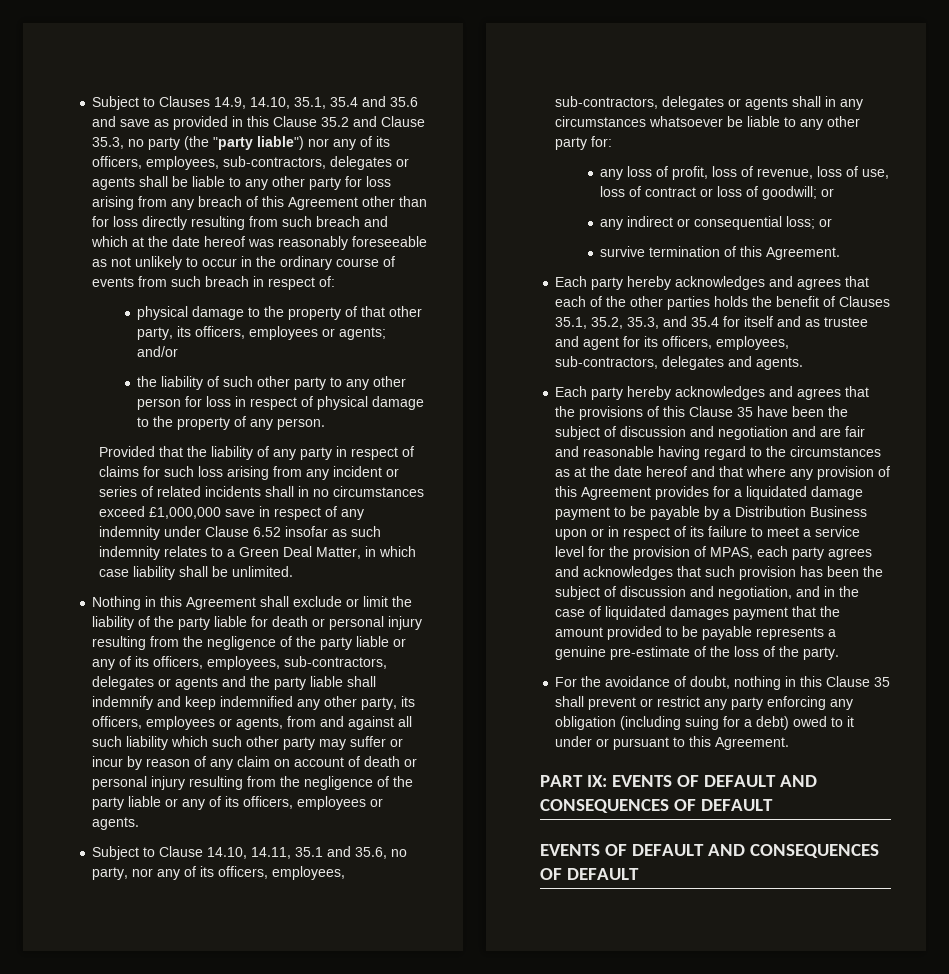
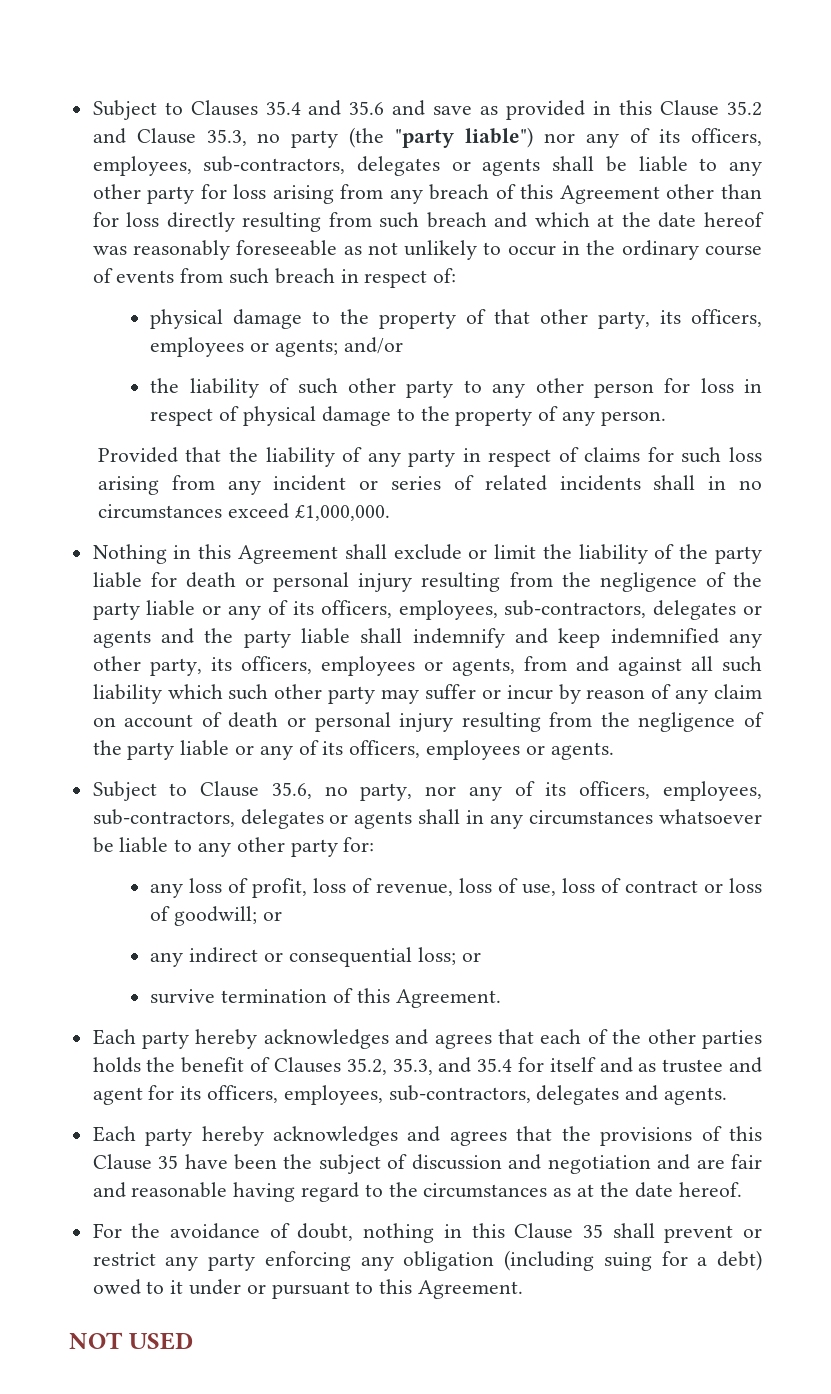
- Subject to Clauses 14.9, 14.10, 35.1, 35.4 and 35.6 and save as provided in this Clause 35.2 and Clause 35.3, no party (the "party liable") nor any of its officers, employees, sub-contractors, delegates or agents shall be liable to any other party for loss arising from any breach of this Agreement other than for loss directly resulting from such breach and which at the date hereof was reasonably foreseeable as not unlikely to occur in the ordinary course of events from such breach in respect of:
+ Subject to Clauses 35.4 and 35.6 and save as provided in this Clause 35.2 and Clause 35.3, no party (the "party liable") nor any of its officers, employees, sub-contractors, delegates or agents shall be liable to any other party for loss arising from any breach of this Agreement other than for loss directly resulting from such breach and which at the date hereof was reasonably foreseeable as not unlikely to occur in the ordinary course of events from such breach in respect of:
- Provided that the liability of any party in respect of claims for such loss arising from any incident or series of related incidents shall in no circumstances exceed £1,000,000 save in respect of any indemnity under Clause 6.52 insofar as such indemnity relates to a Green Deal Matter, in which case liability shall be unlimited.
+ Provided that the liability of any party in respect of claims for such loss arising from any incident or series of related incidents shall in no circumstances exceed £1,000,000.
- Subject to Clause 14.10, 14.11, 35.1 and 35.6, no party, nor any of its officers, employees, sub-contractors, delegates or agents shall in any circumstances whatsoever be liable to any other party for:
+ Subject to Clause 35.6, no party, nor any of its officers, employees, sub-contractors, delegates or agents shall in any circumstances whatsoever be liable to any other party for:
- Each party hereby acknowledges and agrees that each of the other parties holds the benefit of Clauses 35.1, 35.2, 35.3, and 35.4 for itself and as trustee and agent for its officers, employees, sub-contractors, delegates and agents.
+ Each party hereby acknowledges and agrees that each of the other parties holds the benefit of Clauses 35.2, 35.3, and 35.4 for itself and as trustee and agent for its officers, employees, sub-contractors, delegates and agents.
- Each party hereby acknowledges and agrees that the provisions of this Clause 35 have been the subject of discussion and negotiation and are fair and reasonable having regard to the circumstances as at the date hereof and that where any provision of this Agreement provides for a liquidated damage payment to be payable by a Distribution Business upon or in respect of its failure to meet a service level for the provision of MPAS, each party agrees and acknowledges that such provision has been the subject of discussion and negotiation, and in the case of liquidated damages payment that the amount provided to be payable represents a genuine pre-estimate of the loss of the party.
+ Each party hereby acknowledges and agrees that the provisions of this Clause 35 have been the subject of discussion and negotiation and are fair and reasonable having regard to the circumstances as at the date hereof.
- PART IX: EVENTS OF DEFAULT AND CONSEQUENCES OF DEFAULT
- EVENTS OF DEFAULT AND CONSEQUENCES OF DEFAULT
+ NOT USED

